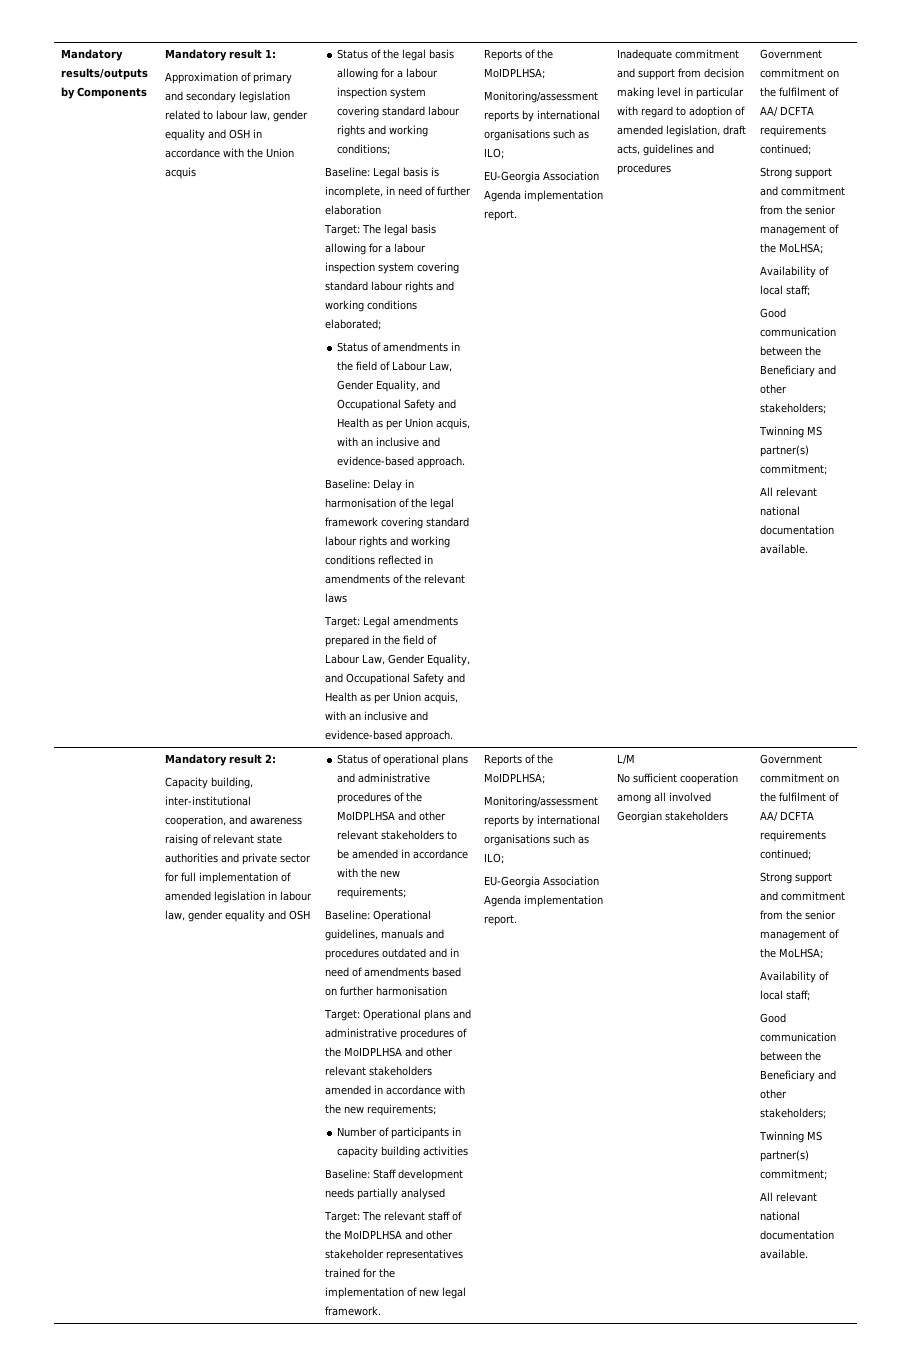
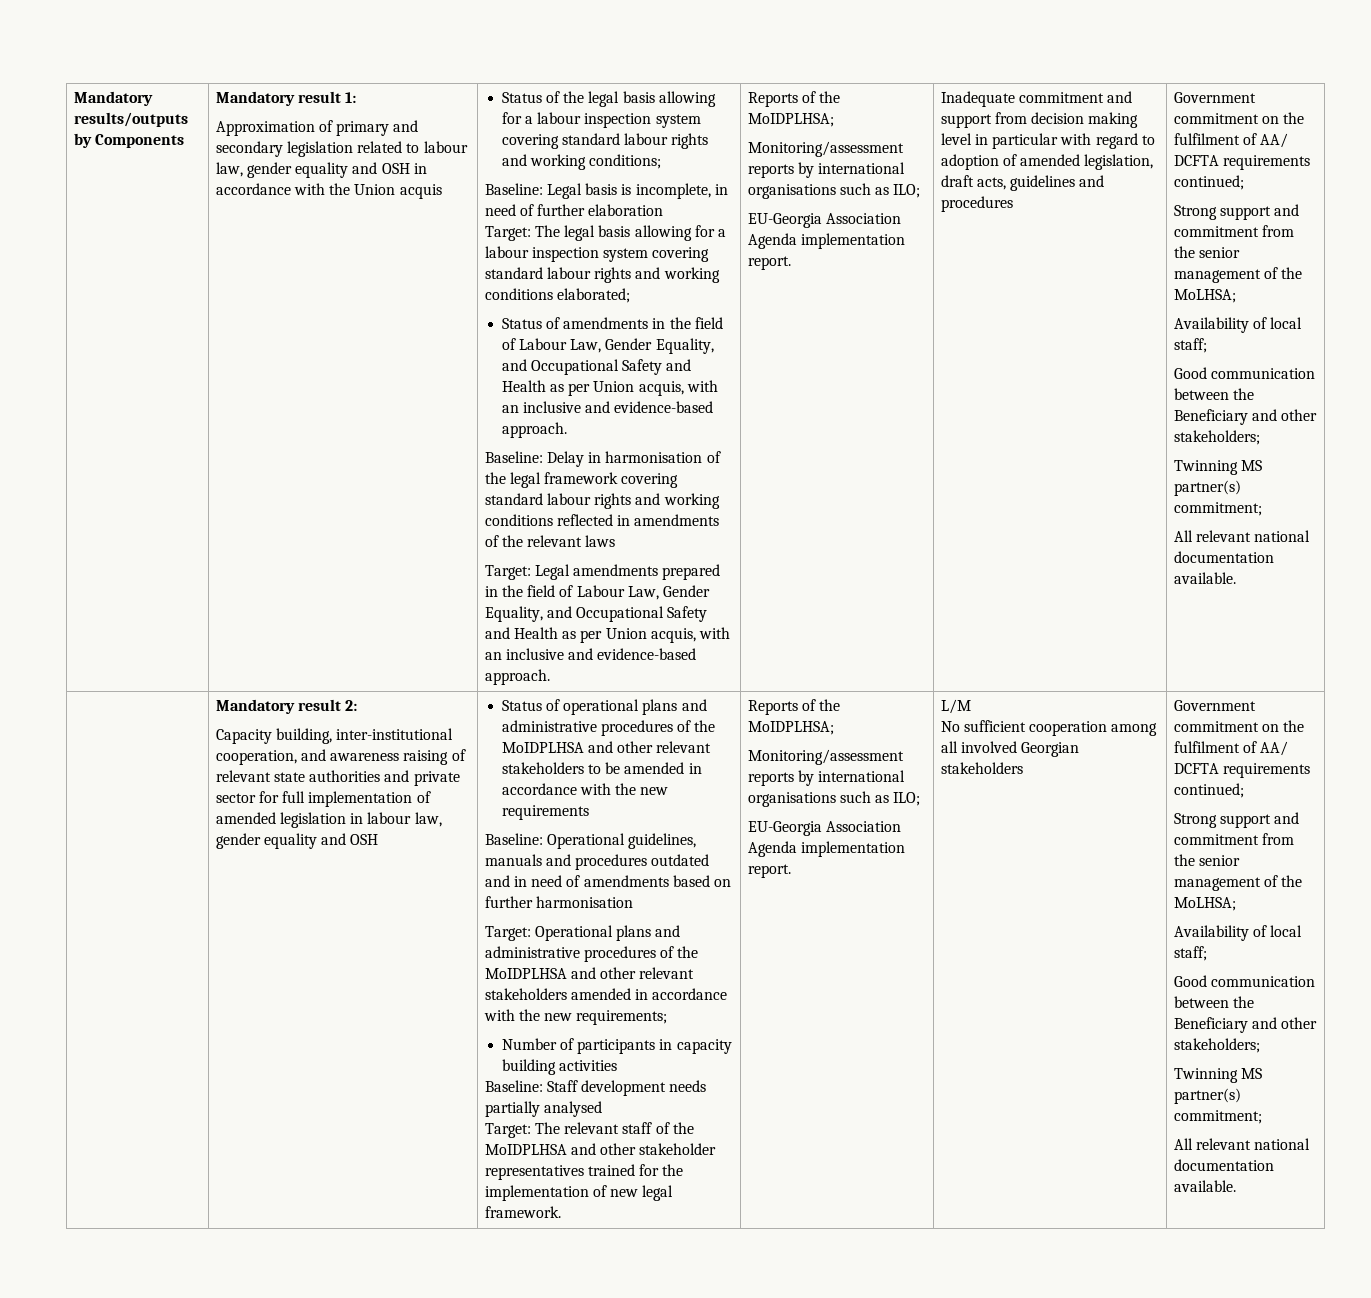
- Status of operational plans and administrative procedures of the MoIDPLHSA and other relevant stakeholders to be amended in accordance with the new requirements;
+ Status of operational plans and administrative procedures of the MoIDPLHSA and other relevant stakeholders to be amended in accordance with the new requirements

